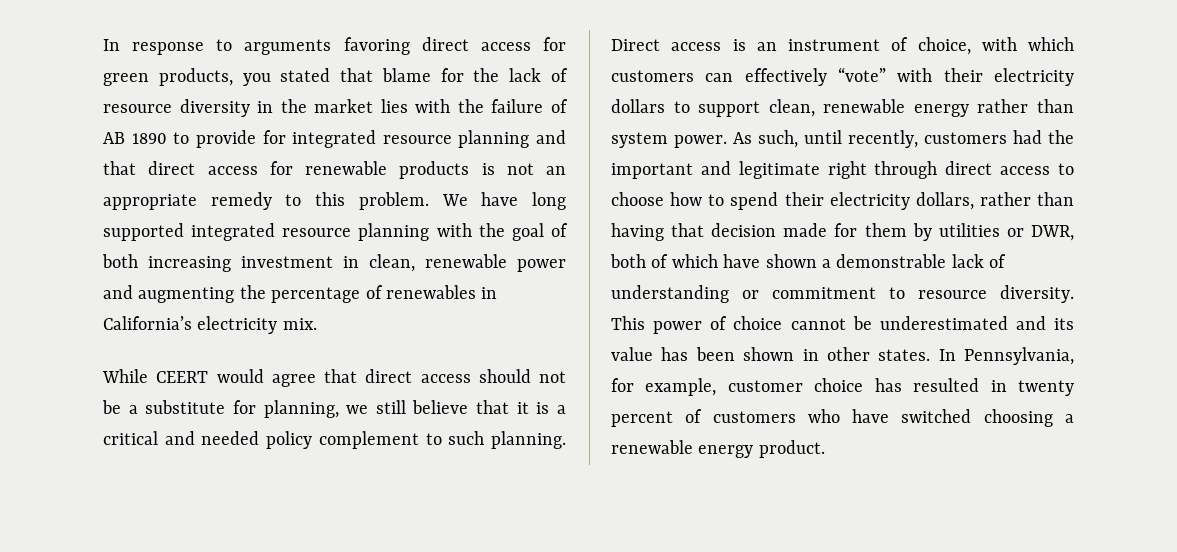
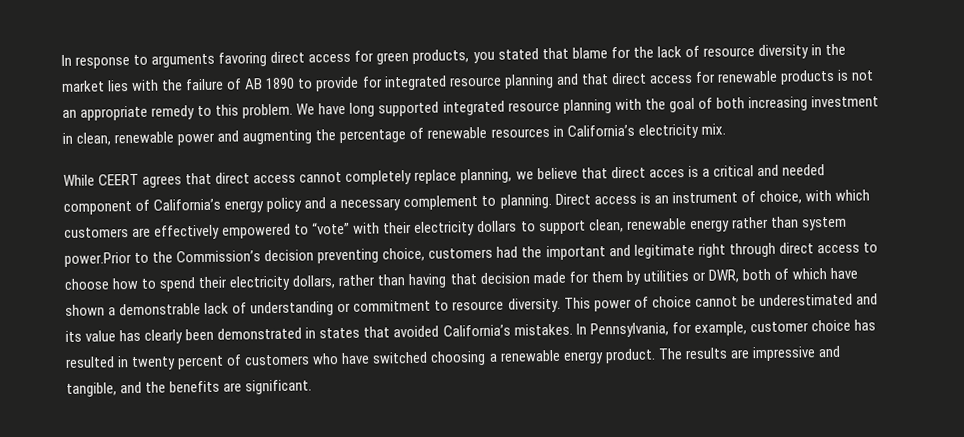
- We have long supported integrated resource planning with the goal of both increasing investment in clean, renewable power and augmenting the percentage of renewables in California’s electricity mix.
+ We have long supported integrated resource planning with the goal of both increasing investment in clean, renewable power and augmenting the percentage of renewable resources in California’s electricity mix.
- While CEERT would agree that direct access should not be a substitute for planning, we still believe that it is a critical and needed policy complement to such planning.
+ While CEERT agrees that direct access cannot completely replace planning, we believe that direct acces is a critical and needed component of California’s energy policy and a necessary complement to planning.
- Direct access is an instrument of choice, with which customers can effectively “vote” with their electricity dollars to support clean, renewable energy rather than system power. As such, until recently, customers had the important and legitimate right through direct access to choose how to spend their electricity dollars, rather than having that decision made for them by utilities or DWR, both of which have shown a demonstrable lack of understanding or commitment to resource diversity.
+ Direct access is an instrument of choice, with which customers are effectively empowered to “vote” with their electricity dollars to support clean, renewable energy rather than system power.Prior to the Commission’s decision preventing choice, customers had the important and legitimate right through direct access to choose how to spend their electricity dollars, rather than having that decision made for them by utilities or DWR, both of which have shown a demonstrable lack of understanding or commitment to resource diversity.
- This power of choice cannot be underestimated and its value has been shown in other states.
+ This power of choice cannot be underestimated and its value has clearly been demonstrated in states that avoided California’s mistakes.
+ The results are impressive and tangible, and the benefits are significant.

